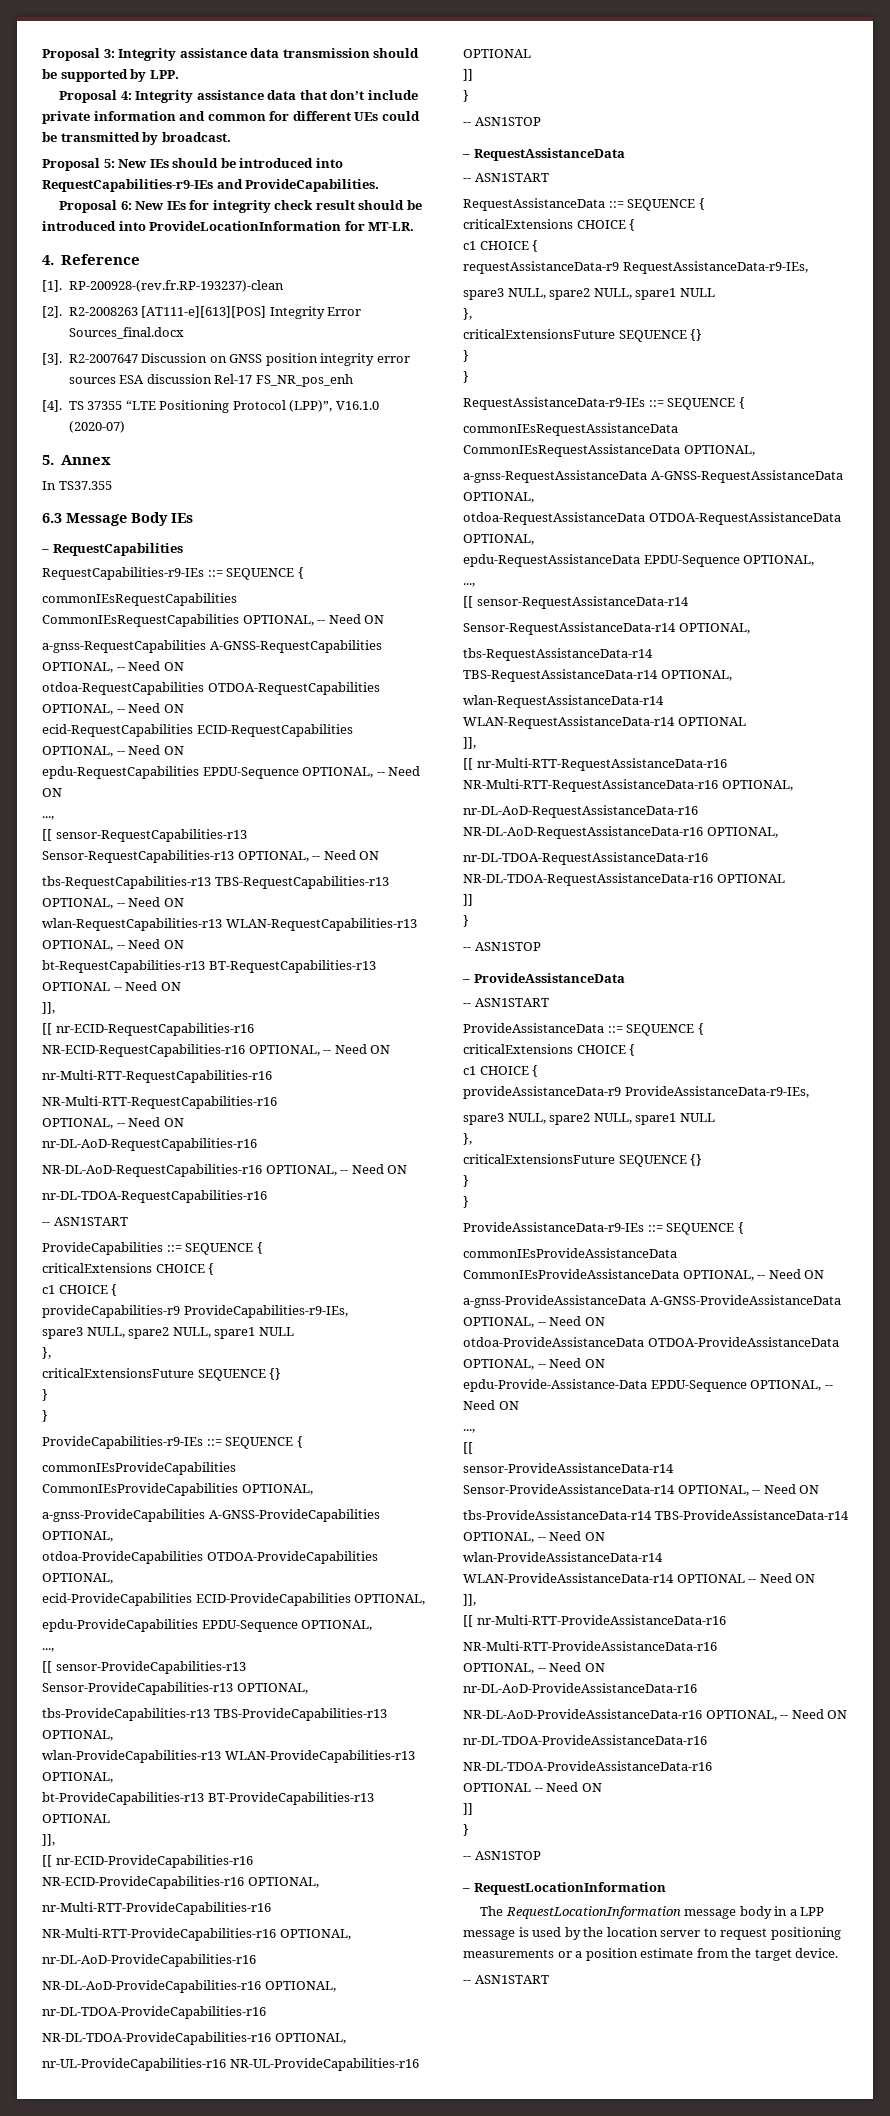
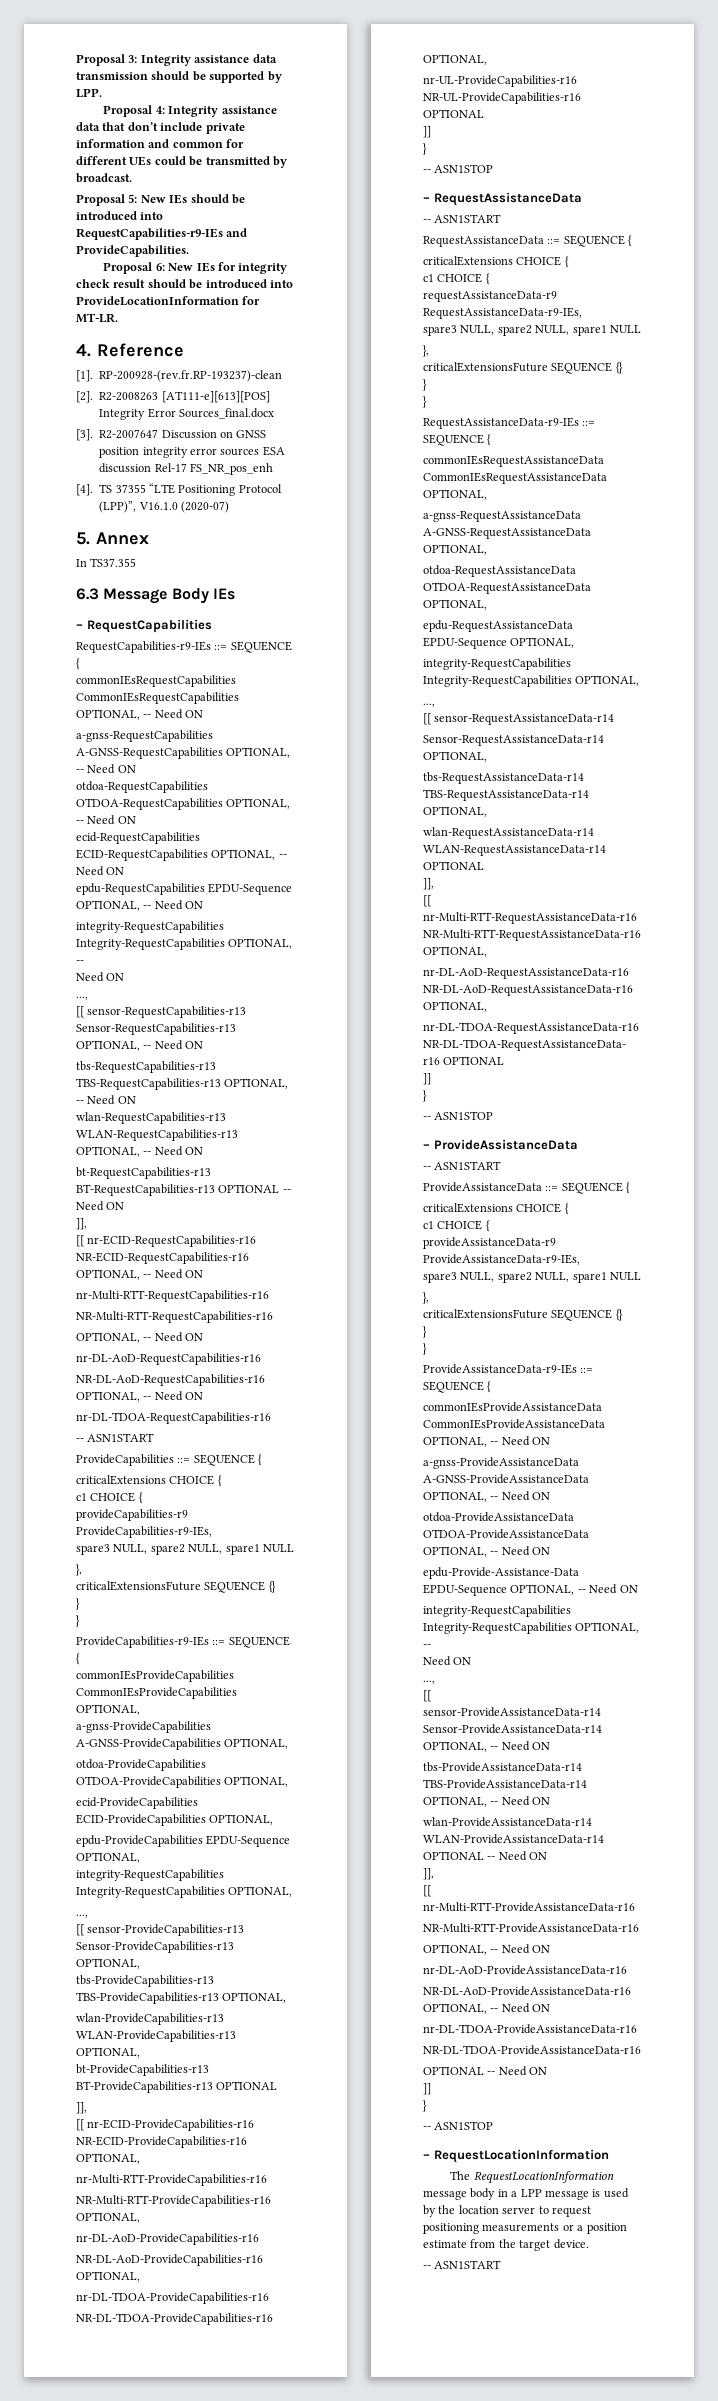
  epdu-RequestCapabilities EPDU-Sequence OPTIONAL, -- Need ON
+ integrity-RequestCapabilities Integrity-RequestCapabilities OPTIONAL, --
+ Need ON
  epdu-ProvideCapabilities EPDU-Sequence OPTIONAL,
+ integrity-RequestCapabilities Integrity-RequestCapabilities OPTIONAL,
  epdu-RequestAssistanceData EPDU-Sequence OPTIONAL,
+ integrity-RequestCapabilities Integrity-RequestCapabilities OPTIONAL,
  epdu-Provide-Assistance-Data EPDU-Sequence OPTIONAL, -- Need ON
+ integrity-RequestCapabilities Integrity-RequestCapabilities OPTIONAL, --
+ Need ON

